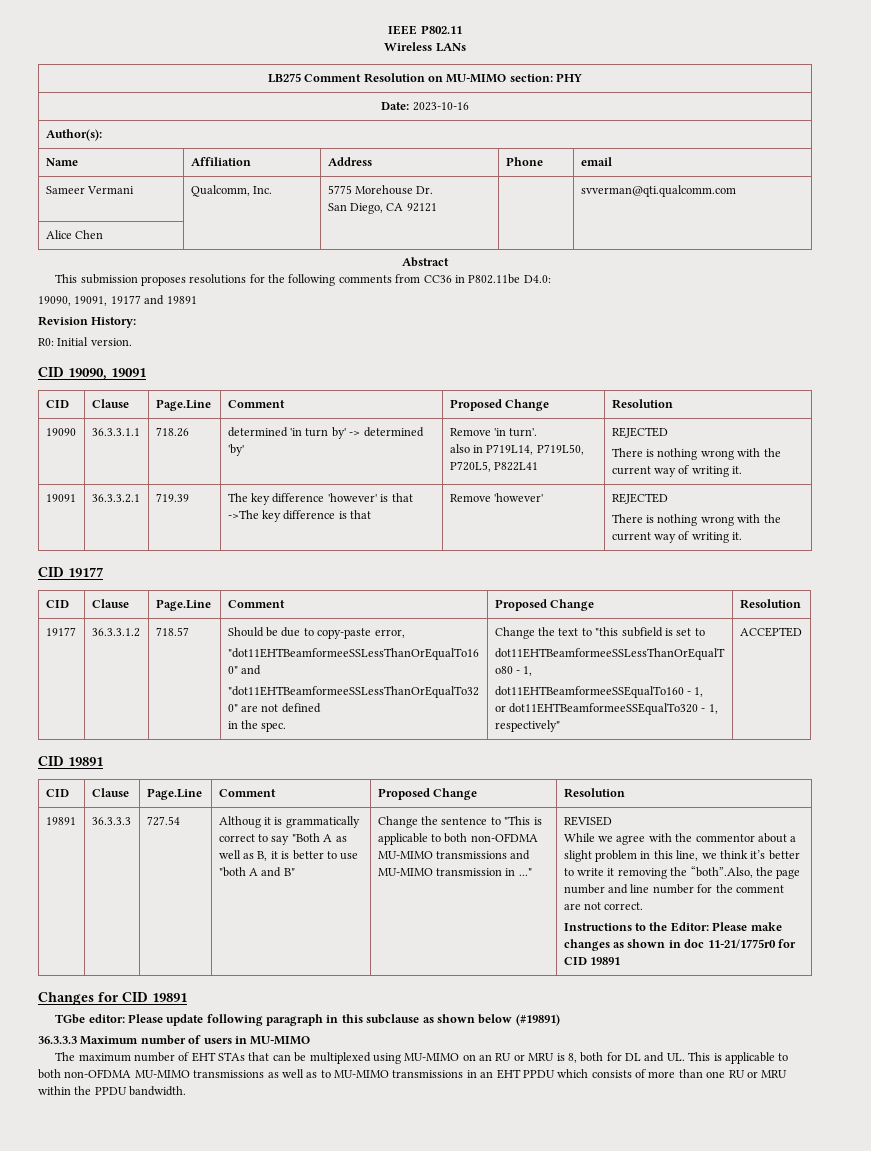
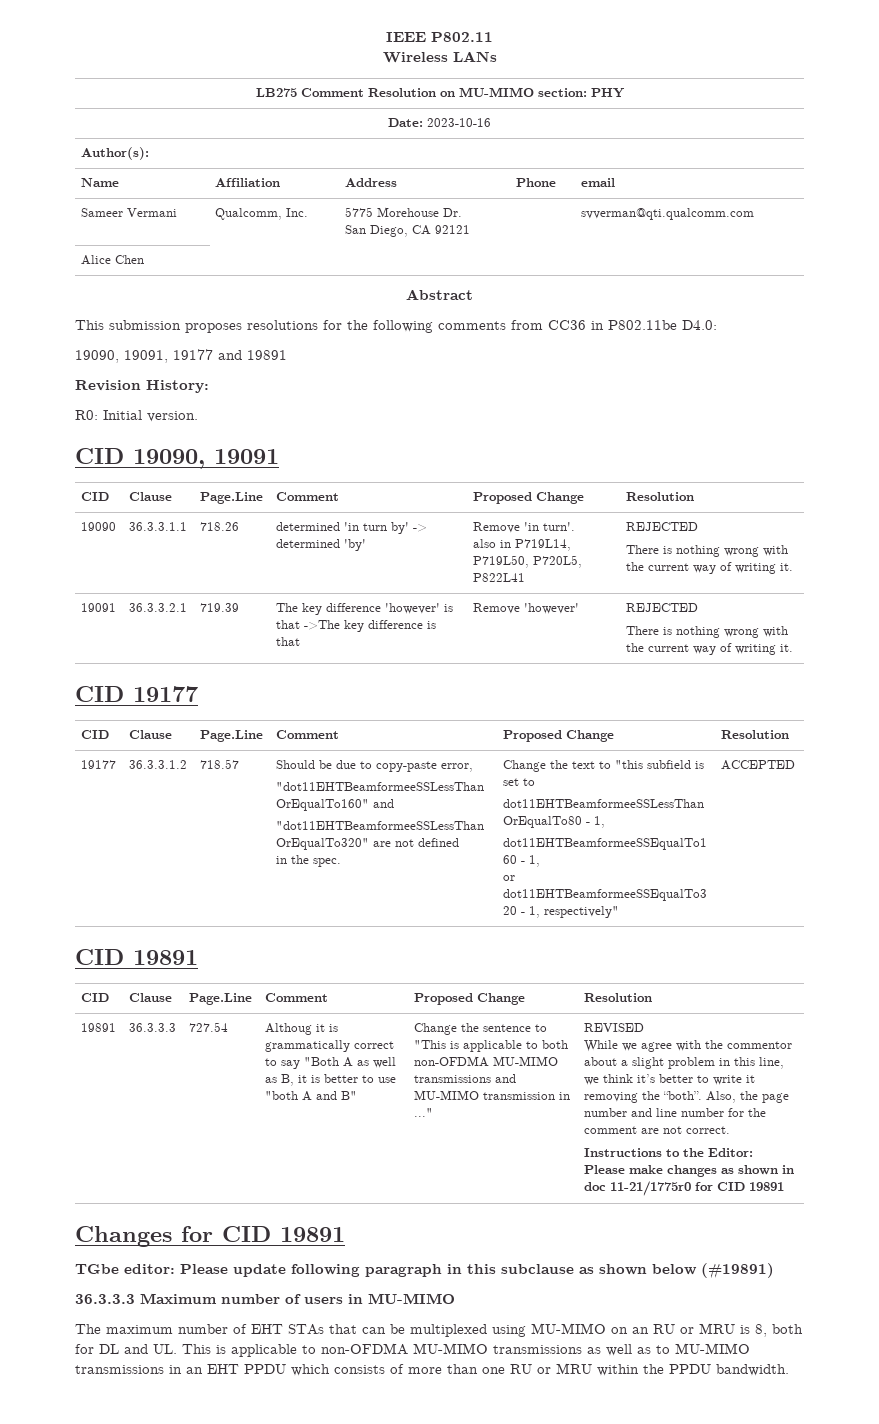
- While we agree with the commentor about a slight problem in this line, we think it’s better to write it removing the “both”.Also, the page number and line number for the comment are not correct.
+ While we agree with the commentor about a slight problem in this line, we think it’s better to write it removing the “both”. Also, the page number and line number for the comment are not correct.
- The maximum number of EHT STAs that can be multiplexed using MU-MIMO on an RU or MRU is 8, both for DL and UL. This is applicable to both non-OFDMA MU-MIMO transmissions as well as to MU-MIMO transmissions in an EHT PPDU which consists of more than one RU or MRU within the PPDU bandwidth.
+ The maximum number of EHT STAs that can be multiplexed using MU-MIMO on an RU or MRU is 8, both for DL and UL. This is applicable to non-OFDMA MU-MIMO transmissions as well as to MU-MIMO transmissions in an EHT PPDU which consists of more than one RU or MRU within the PPDU bandwidth.

